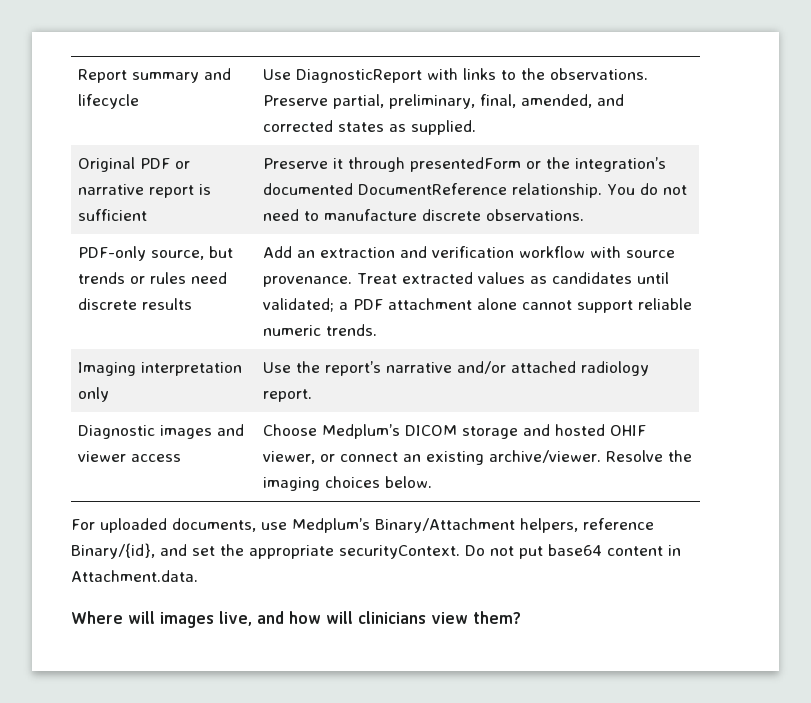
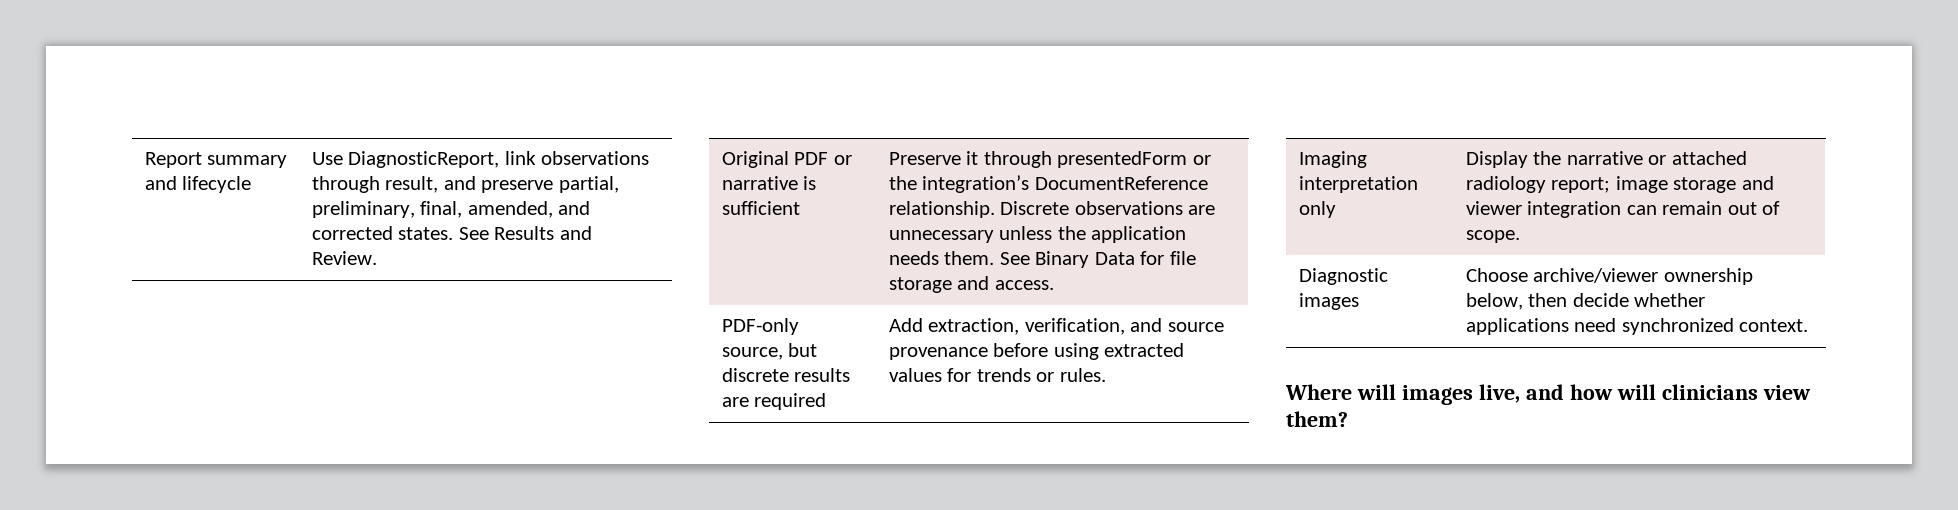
- Report summary and lifecycle | Use DiagnosticReport with links to the observations. Preserve partial, preliminary, final, amended, and corrected states as supplied.
+ Report summary and lifecycle | Use DiagnosticReport, link observations through result, and preserve partial, preliminary, final, amended, and corrected states. See Results and Review.
- Original PDF or narrative report is sufficient | Preserve it through presentedForm or the integration’s documented DocumentReference relationship. You do not need to manufacture discrete observations.
- PDF-only source, but trends or rules need discrete results | Add an extraction and verification workflow with source provenance. Treat extracted values as candidates until validated; a PDF attachment alone cannot support reliable numeric trends.
- Imaging interpretation only | Use the report’s narrative and/or attached radiology report.
- Diagnostic images and viewer access | Choose Medplum’s DICOM storage and hosted OHIF viewer, or connect an existing archive/viewer. Resolve the imaging choices below.
- For uploaded documents, use Medplum’s Binary/Attachment helpers, reference Binary/{id}, and set the appropriate securityContext. Do not put base64 content in Attachment.data.
+ Original PDF or narrative is sufficient | Preserve it through presentedForm or the integration’s DocumentReference relationship. Discrete observations are unnecessary unless the application needs them. See Binary Data for file storage and access.
+ PDF-only source, but discrete results are required | Add extraction, verification, and source provenance before using extracted values for trends or rules.
+ Imaging interpretation only | Display the narrative or attached radiology report; image storage and viewer integration can remain out of scope.
+ Diagnostic images | Choose archive/viewer ownership below, then decide whether applications need synchronized context.

